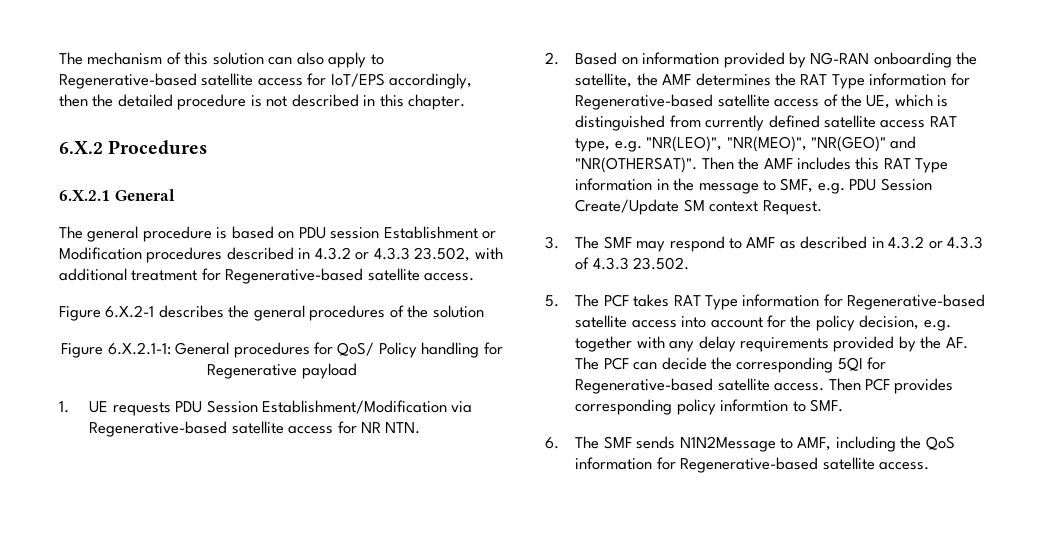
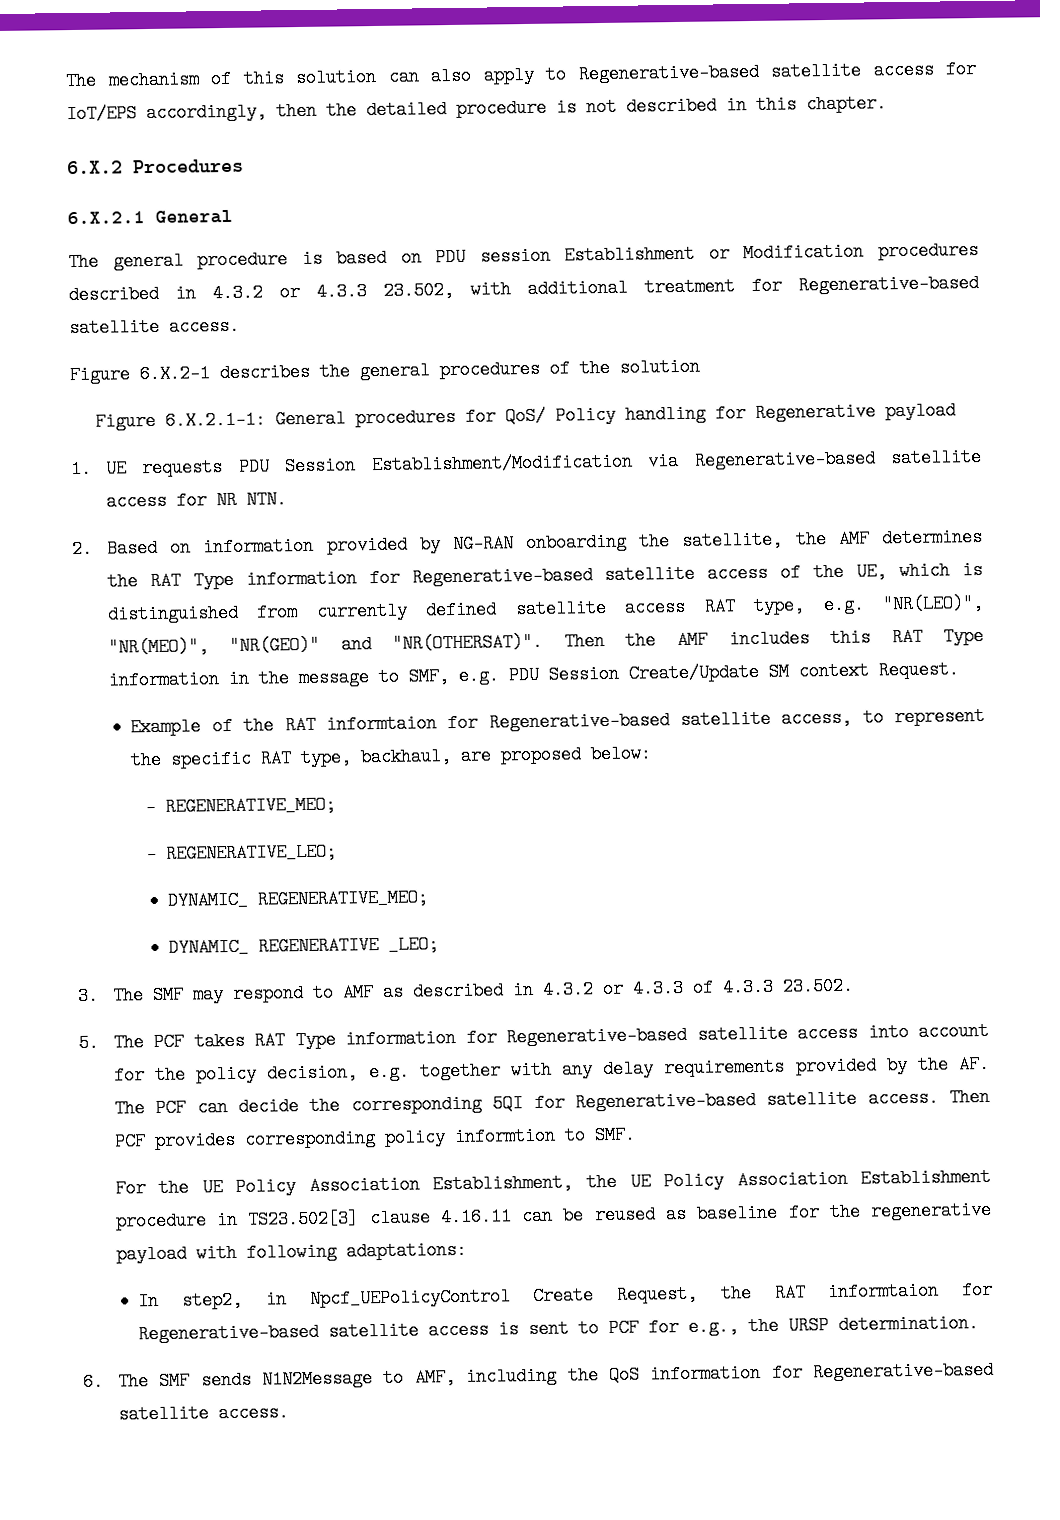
+ Example of the RAT informtaion for Regenerative-based satellite access, to represent the specific RAT type, backhaul, are proposed below:
+ - REGENERATIVE_MEO;
+ - REGENERATIVE_LEO;
+ DYNAMIC_ REGENERATIVE_MEO;
+ DYNAMIC_ REGENERATIVE _LEO;
+ For the UE Policy Association Establishment, the UE Policy Association Establishment procedure in TS23.502[3] clause 4.16.11 can be reused as baseline for the regenerative payload with following adaptations:
+ In step2, in Npcf_UEPolicyControl Create Request, the RAT informtaion for Regenerative-based satellite access is sent to PCF for e.g., the URSP determination.

